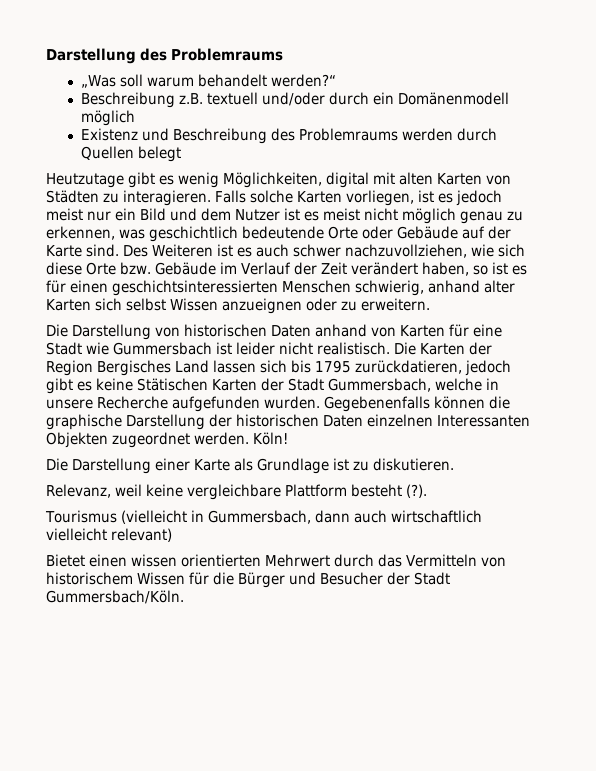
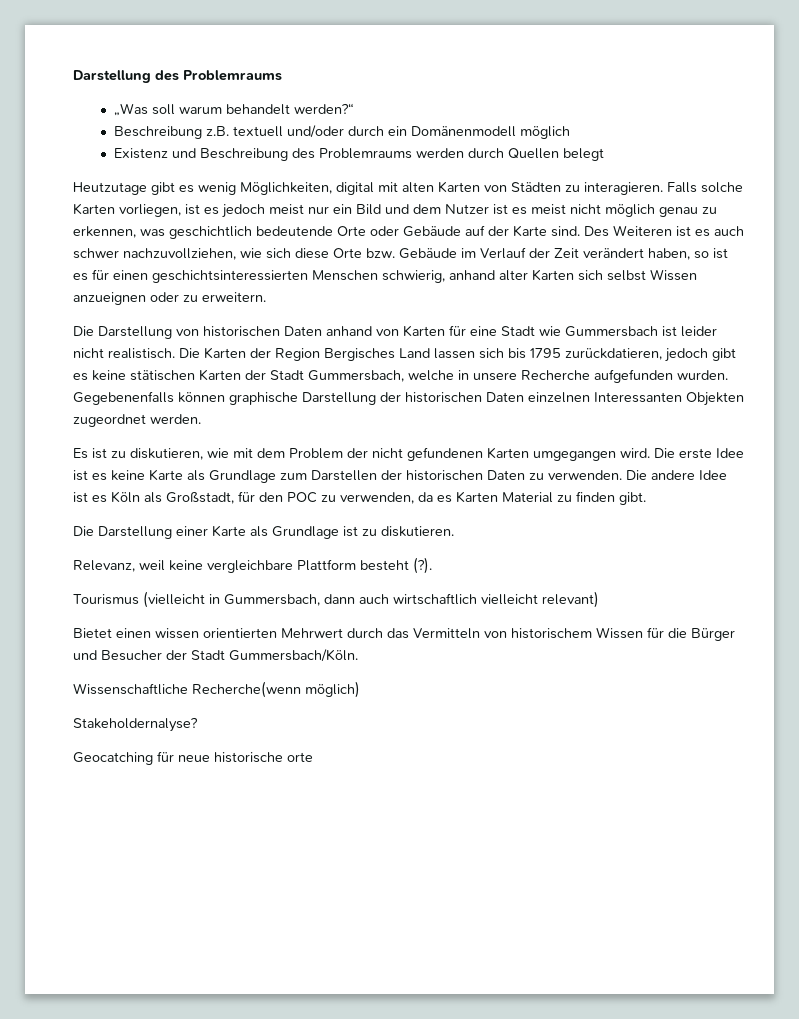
- Die Karten der Region Bergisches Land lassen sich bis 1795 zurückdatieren, jedoch gibt es keine Stätischen Karten der Stadt Gummersbach, welche in unsere Recherche aufgefunden wurden.
+ Die Karten der Region Bergisches Land lassen sich bis 1795 zurückdatieren, jedoch gibt es keine stätischen Karten der Stadt Gummersbach, welche in unsere Recherche aufgefunden wurden.
- Gegebenenfalls können die graphische Darstellung der historischen Daten einzelnen Interessanten Objekten zugeordnet werden. Köln!
+ Gegebenenfalls können graphische Darstellung der historischen Daten einzelnen Interessanten Objekten zugeordnet werden.
+ Es ist zu diskutieren, wie mit dem Problem der nicht gefundenen Karten umgegangen wird. Die erste Idee ist es keine Karte als Grundlage zum Darstellen der historischen Daten zu verwenden. Die andere Idee ist es Köln als Großstadt, für den POC zu verwenden, da es Karten Material zu finden gibt.
+ Wissenschaftliche Recherche(wenn möglich)
+ Stakeholdernalyse?
+ Geocatching für neue historische orte

